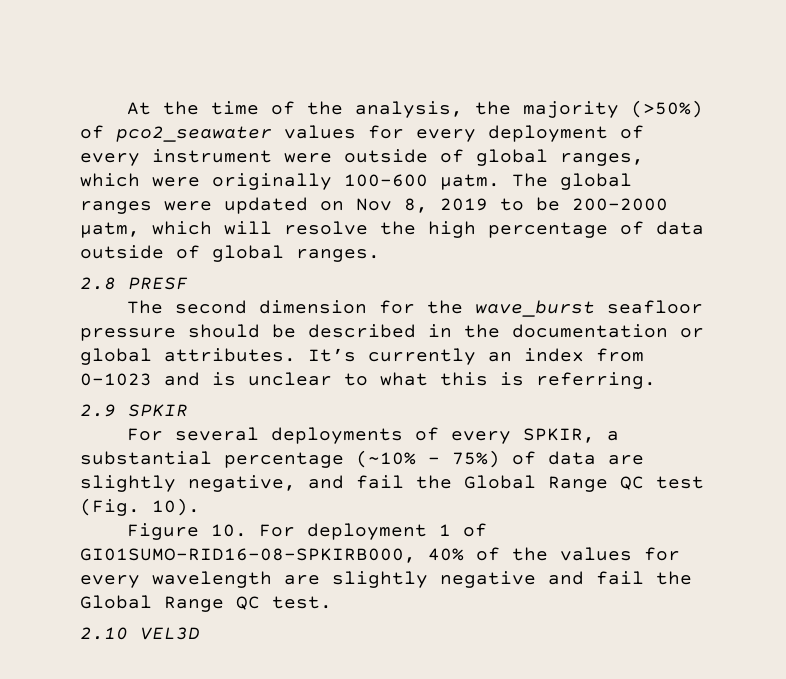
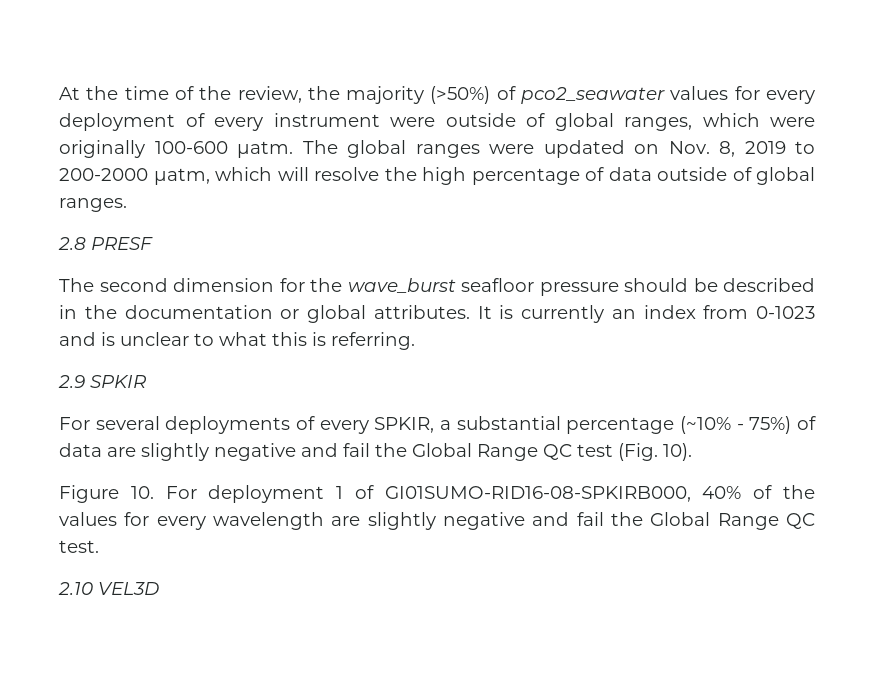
- At the time of the analysis, the majority (>50%) of pco2_seawater values for every deployment of every instrument were outside of global ranges, which were originally 100-600 μatm.
+ At the time of the review, the majority (>50%) of pco2_seawater values for every deployment of every instrument were outside of global ranges, which were originally 100-600 μatm.
- The global ranges were updated on Nov 8, 2019 to be 200-2000 μatm, which will resolve the high percentage of data outside of global ranges.
+ The global ranges were updated on Nov. 8, 2019 to 200-2000 μatm, which will resolve the high percentage of data outside of global ranges.
- It’s currently an index from 0-1023 and is unclear to what this is referring.
+ It is currently an index from 0-1023 and is unclear to what this is referring.
- For several deployments of every SPKIR, a substantial percentage (~10% - 75%) of data are slightly negative, and fail the Global Range QC test (Fig. 10).
+ For several deployments of every SPKIR, a substantial percentage (~10% - 75%) of data are slightly negative and fail the Global Range QC test (Fig. 10).

